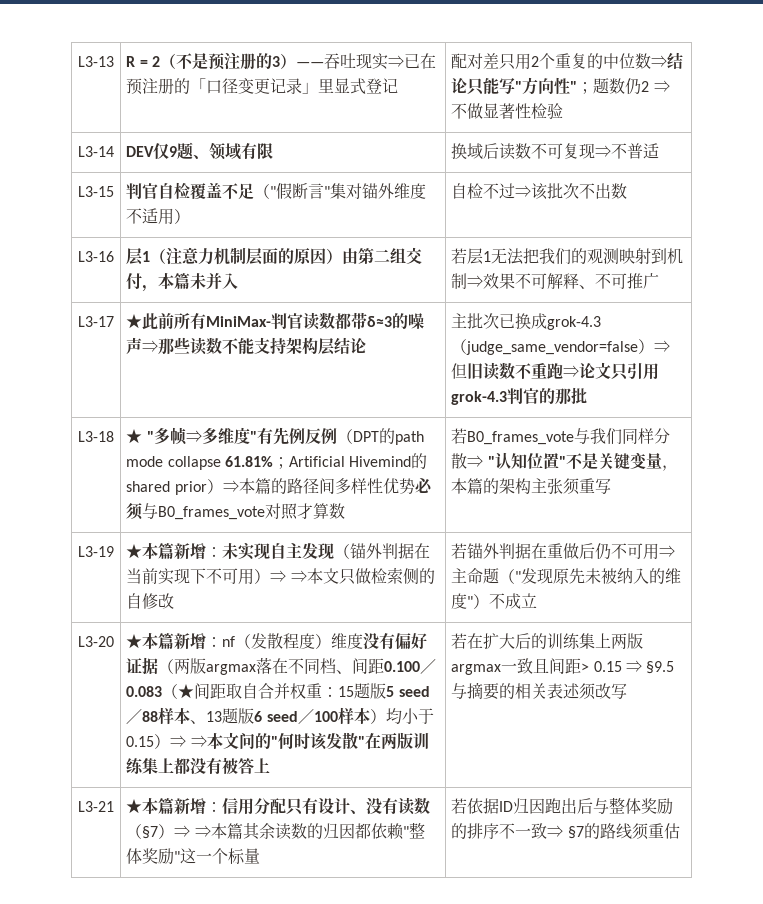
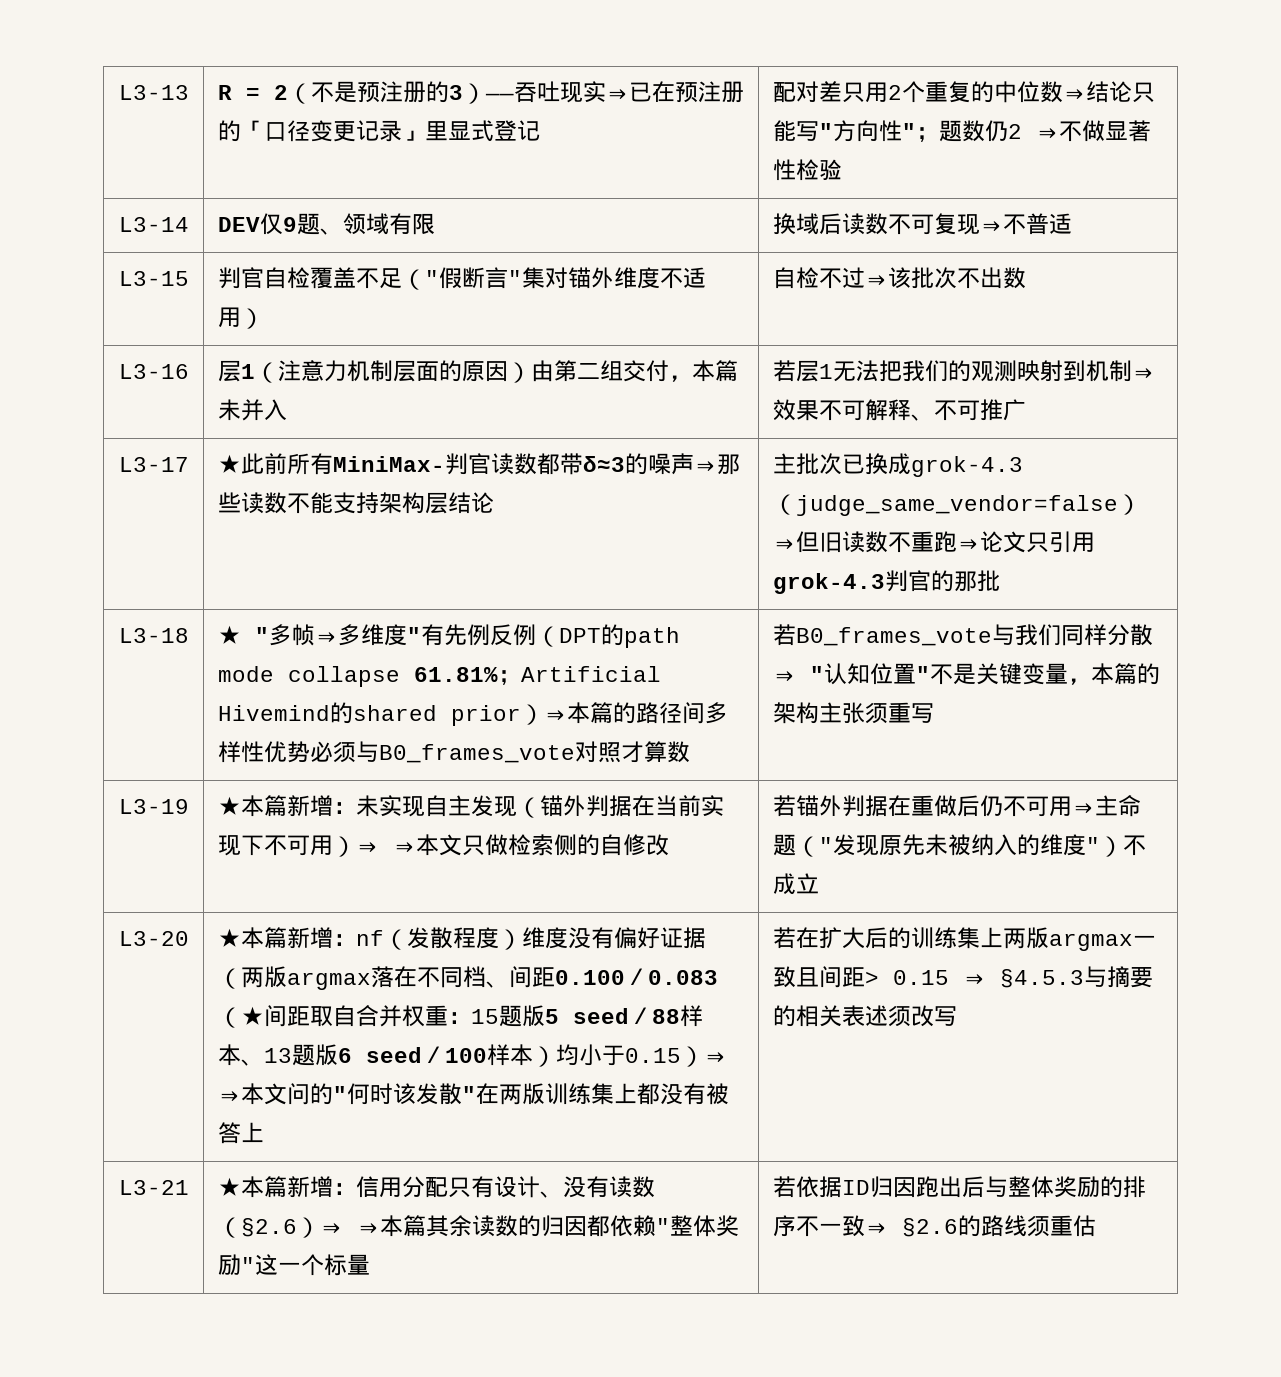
- 若在扩大后的训练集上两版argmax一致且间距> 0.15 ⇒ §9.5与摘要的相关表述须改写
+ 若在扩大后的训练集上两版argmax一致且间距> 0.15 ⇒ §4.5.3与摘要的相关表述须改写
- ★本篇新增：信用分配只有设计、没有读数（§7）⇒ ⇒本篇其余读数的归因都依赖"整体奖励"这一个标量
+ ★本篇新增：信用分配只有设计、没有读数（§2.6）⇒ ⇒本篇其余读数的归因都依赖"整体奖励"这一个标量
- 若依据ID归因跑出后与整体奖励的排序不一致⇒ §7的路线须重估
+ 若依据ID归因跑出后与整体奖励的排序不一致⇒ §2.6的路线须重估

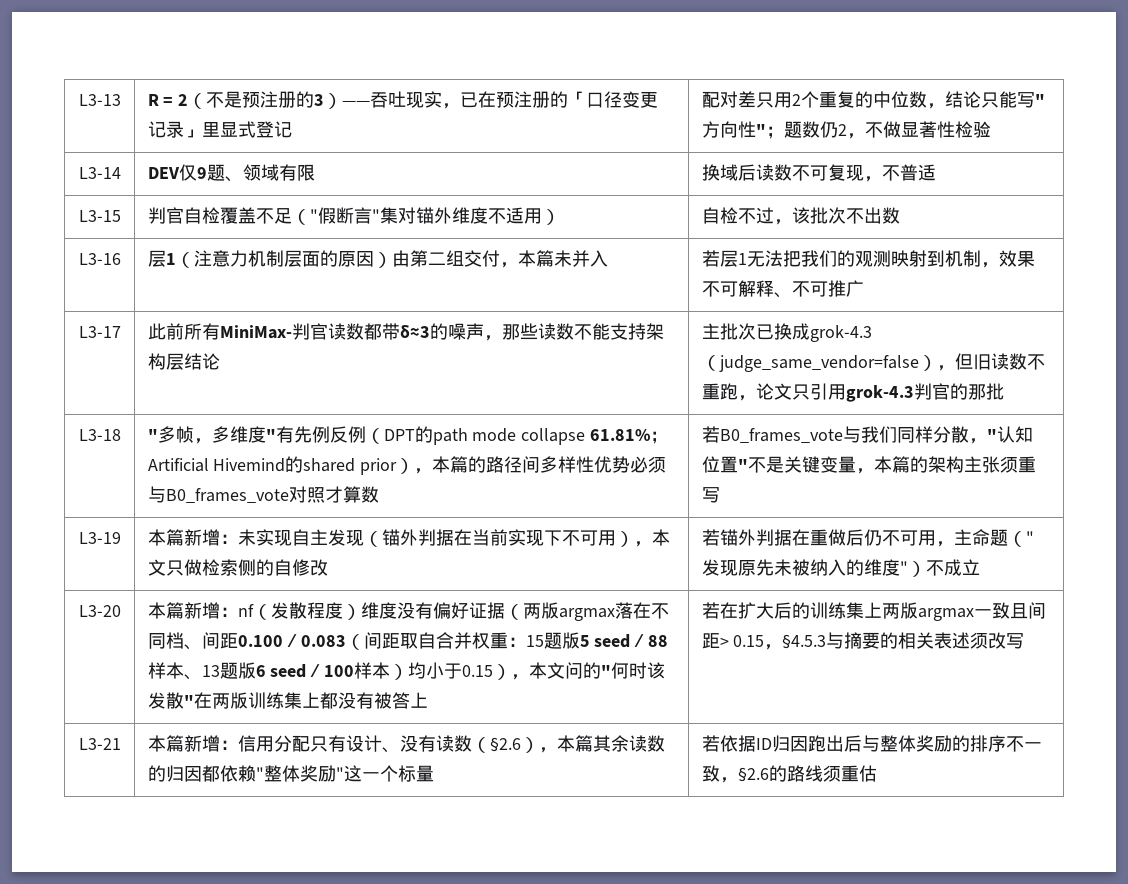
- R = 2（不是预注册的3）——吞吐现实⇒已在预注册的「口径变更记录」里显式登记
+ R = 2（不是预注册的3）——吞吐现实，已在预注册的「口径变更记录」里显式登记
- 配对差只用2个重复的中位数⇒结论只能写"方向性"；题数仍2 ⇒不做显著性检验
+ 配对差只用2个重复的中位数，结论只能写"方向性"；题数仍2，不做显著性检验
- L3-14 | DEV仅9题、领域有限 | 换域后读数不可复现⇒不普适
+ L3-14 | DEV仅9题、领域有限 | 换域后读数不可复现，不普适
- L3-15 | 判官自检覆盖不足（"假断言"集对锚外维度不适用） | 自检不过⇒该批次不出数
+ L3-15 | 判官自检覆盖不足（"假断言"集对锚外维度不适用） | 自检不过，该批次不出数
- L3-16 | 层1（注意力机制层面的原因）由第二组交付，本篇未并入 | 若层1无法把我们的观测映射到机制⇒效果不可解释、不可推广
+ L3-16 | 层1（注意力机制层面的原因）由第二组交付，本篇未并入 | 若层1无法把我们的观测映射到机制，效果不可解释、不可推广
- L3-17 | ★此前所有MiniMax-判官读数都带δ≈3的噪声⇒那些读数不能支持架构层结论 | 主批次已换成grok-4.3（judge_same_vendor=false）⇒但旧读数不重跑⇒论文只引用grok-4.3判官的那批
+ L3-17 | 此前所有MiniMax-判官读数都带δ≈3的噪声，那些读数不能支持架构层结论 | 主批次已换成grok-4.3（judge_same_vendor=false），但旧读数不重跑，论文只引用grok-4.3判官的那批
- ★ "多帧⇒多维度"有先例反例（DPT的path mode collapse 61.81%；Artificial Hivemind的shared prior）⇒本篇的路径间多样性优势必须与B0_frames_vote对照才算数
+ "多帧，多维度"有先例反例（DPT的path mode collapse 61.81%；Artificial Hivemind的shared prior），本篇的路径间多样性优势必须与B0_frames_vote对照才算数
- 若B0_frames_vote与我们同样分散⇒ "认知位置"不是关键变量，本篇的架构主张须重写
+ 若B0_frames_vote与我们同样分散，"认知位置"不是关键变量，本篇的架构主张须重写
- ★本篇新增：未实现自主发现（锚外判据在当前实现下不可用）⇒ ⇒本文只做检索侧的自修改
+ 本篇新增：未实现自主发现（锚外判据在当前实现下不可用），本文只做检索侧的自修改
- 若锚外判据在重做后仍不可用⇒主命题（"发现原先未被纳入的维度"）不成立
+ 若锚外判据在重做后仍不可用，主命题（"发现原先未被纳入的维度"）不成立
- ★本篇新增：nf（发散程度）维度没有偏好证据（两版argmax落在不同档、间距0.100／0.083（★间距取自合并权重：15题版5 seed／88样本、13题版6 seed／100样本）均小于0.15）⇒ ⇒本文问的"何时该发散"在两版训练集上都没有被答上
+ 本篇新增：nf（发散程度）维度没有偏好证据（两版argmax落在不同档、间距0.100／0.083（间距取自合并权重：15题版5 seed／88样本、13题版6 seed／100样本）均小于0.15），本文问的"何时该发散"在两版训练集上都没有被答上
- 若在扩大后的训练集上两版argmax一致且间距> 0.15 ⇒ §4.5.3与摘要的相关表述须改写
+ 若在扩大后的训练集上两版argmax一致且间距> 0.15，§4.5.3与摘要的相关表述须改写
- ★本篇新增：信用分配只有设计、没有读数（§2.6）⇒ ⇒本篇其余读数的归因都依赖"整体奖励"这一个标量
+ 本篇新增：信用分配只有设计、没有读数（§2.6），本篇其余读数的归因都依赖"整体奖励"这一个标量
- 若依据ID归因跑出后与整体奖励的排序不一致⇒ §2.6的路线须重估
+ 若依据ID归因跑出后与整体奖励的排序不一致，§2.6的路线须重估

